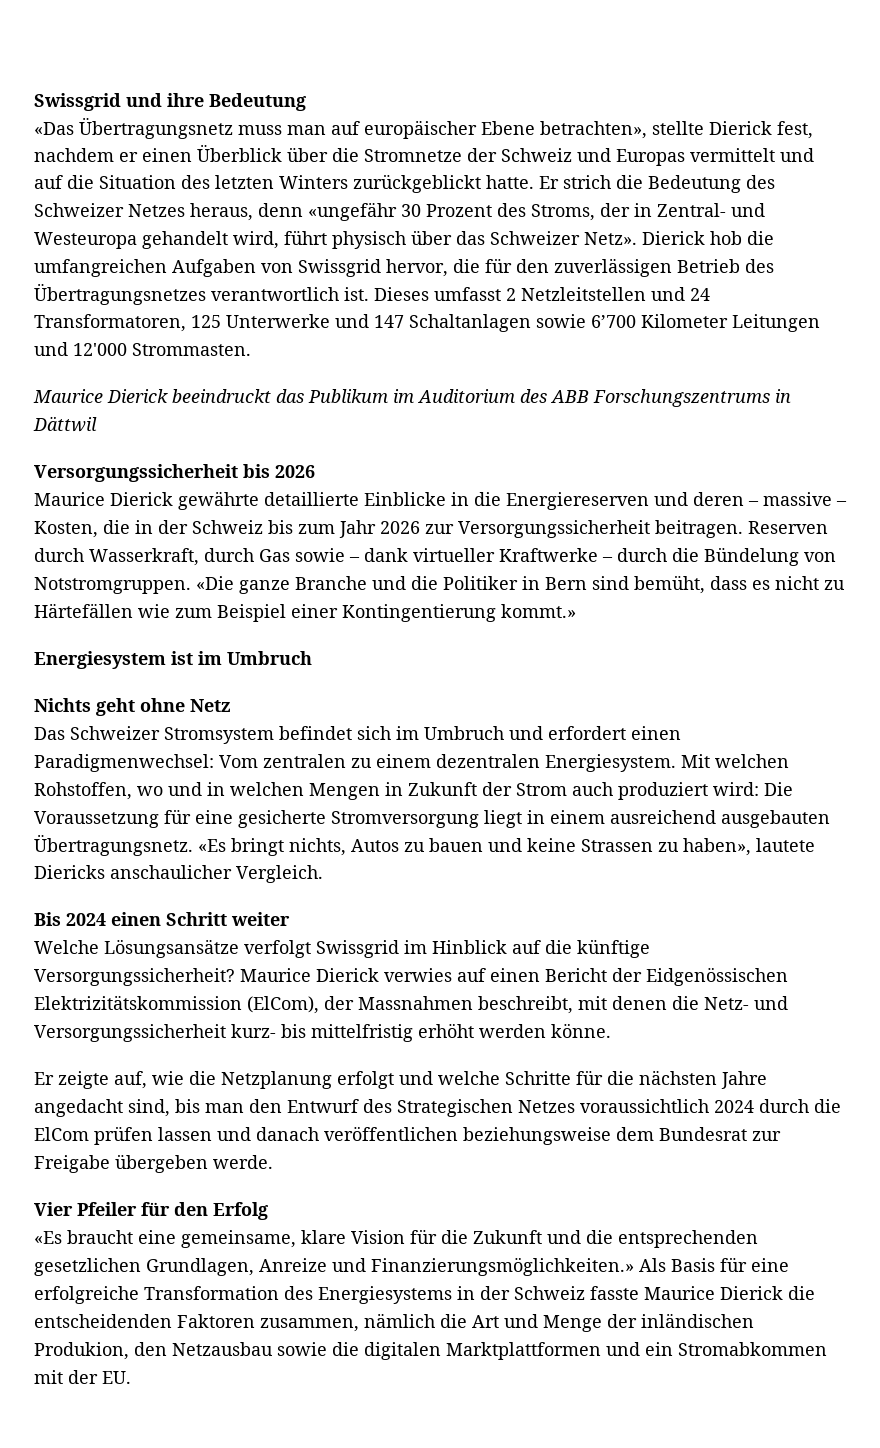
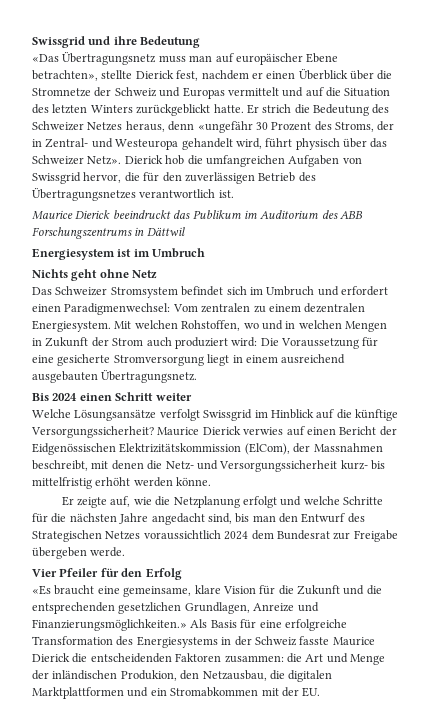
- Dieses umfasst 2 Netzleitstellen und 24 Transformatoren, 125 Unterwerke und 147 Schaltanlagen sowie 6’700 Kilometer Leitungen und 12'000 Strommasten.
- Versorgungssicherheit bis 2026
- Maurice Dierick gewährte detaillierte Einblicke in die Energiereserven und deren – massive – Kosten, die in der Schweiz bis zum Jahr 2026 zur Versorgungssicherheit beitragen. Reserven durch Wasserkraft, durch Gas sowie – dank virtueller Kraftwerke – durch die Bündelung von Notstromgruppen. «Die ganze Branche und die Politiker in Bern sind bemüht, dass es nicht zu Härtefällen wie zum Beispiel einer Kontingentierung kommt.»
- «Es bringt nichts, Autos zu bauen und keine Strassen zu haben», lautete Diericks anschaulicher Vergleich.
- Er zeigte auf, wie die Netzplanung erfolgt und welche Schritte für die nächsten Jahre angedacht sind, bis man den Entwurf des Strategischen Netzes voraussichtlich 2024 durch die ElCom prüfen lassen und danach veröffentlichen beziehungsweise dem Bundesrat zur Freigabe übergeben werde.
+ Er zeigte auf, wie die Netzplanung erfolgt und welche Schritte für die nächsten Jahre angedacht sind, bis man den Entwurf des Strategischen Netzes voraussichtlich 2024 dem Bundesrat zur Freigabe übergeben werde.
- Als Basis für eine erfolgreiche Transformation des Energiesystems in der Schweiz fasste Maurice Dierick die entscheidenden Faktoren zusammen, nämlich die Art und Menge der inländischen Produkion, den Netzausbau sowie die digitalen Marktplattformen und ein Stromabkommen mit der EU.
+ Als Basis für eine erfolgreiche Transformation des Energiesystems in der Schweiz fasste Maurice Dierick die entscheidenden Faktoren zusammen: die Art und Menge der inländischen Produkion, den Netzausbau, die digitalen Marktplattformen und ein Stromabkommen mit der EU.

